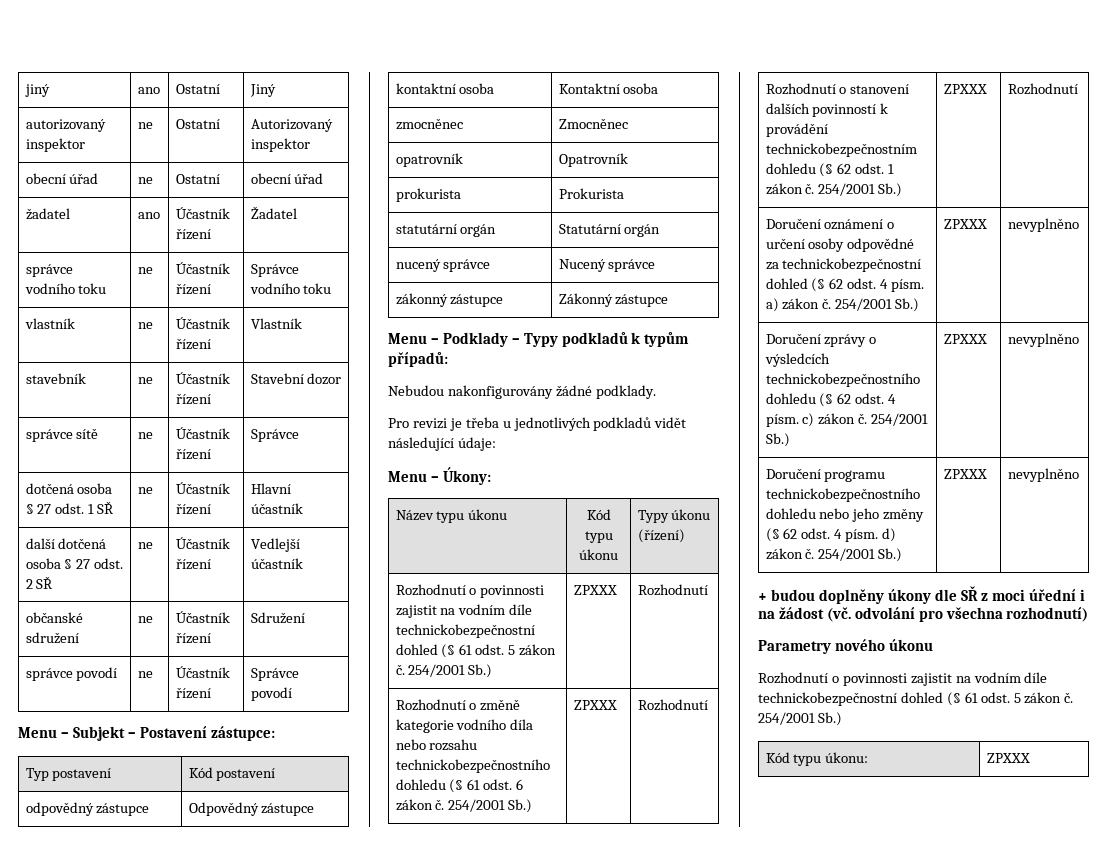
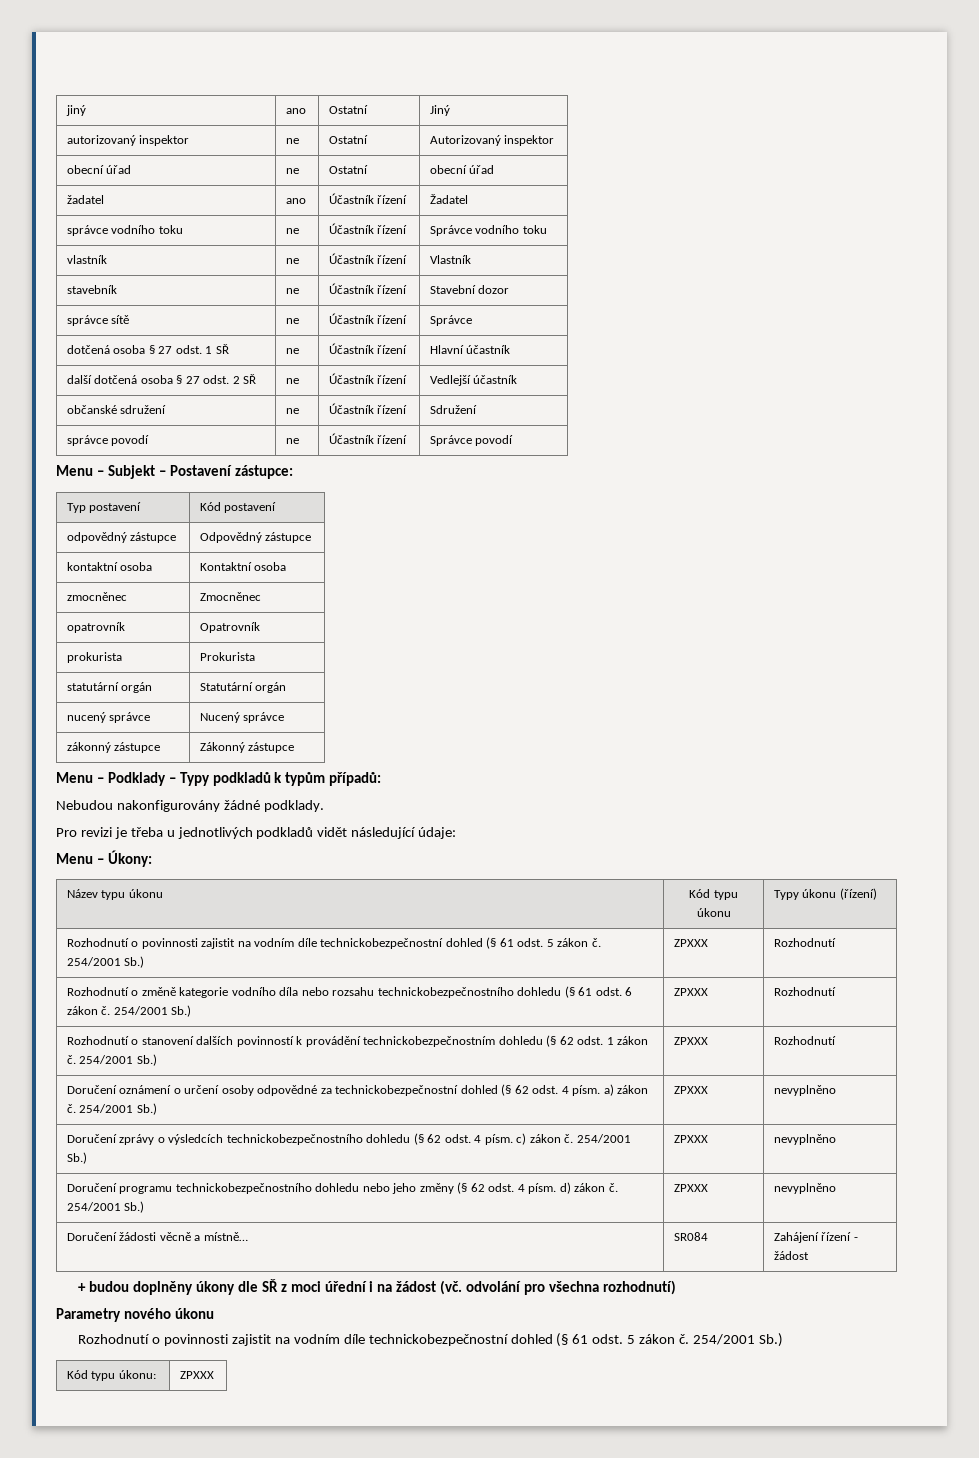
+ Doručení žádosti věcně a místně… | SR084 | Zahájení řízení - žádost

